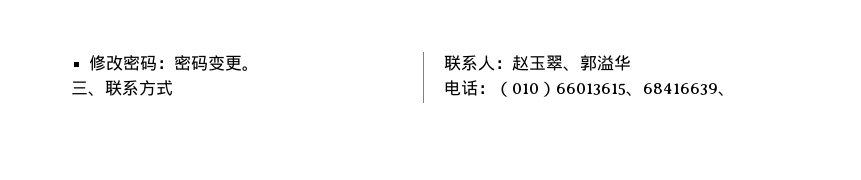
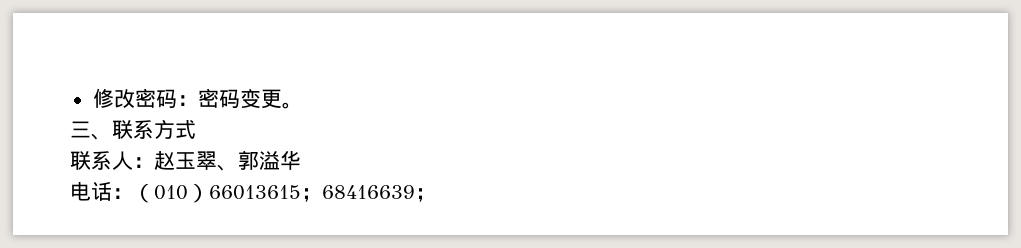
- 电话：（010）66013615、68416639、
+ 电话：（010）66013615；68416639；

